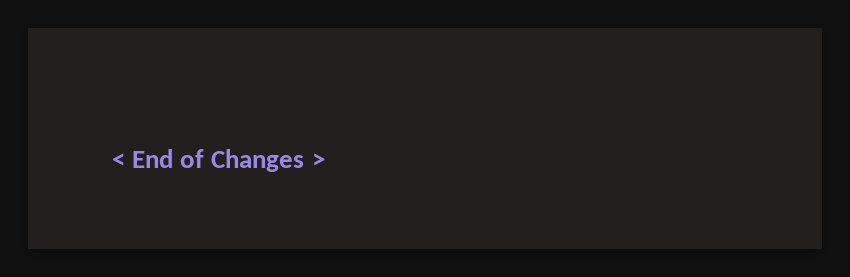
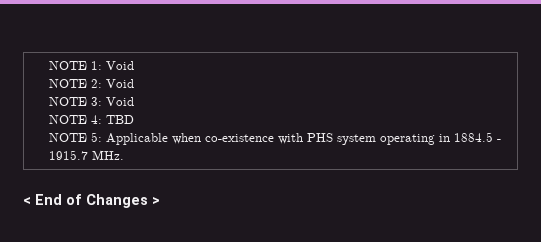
+ NOTE 1: Void
+ NOTE 2: Void
+ NOTE 3: Void
+ NOTE 4: TBD
+ NOTE 5: Applicable when co-existence with PHS system operating in 1884.5 - 1915.7 MHz.

